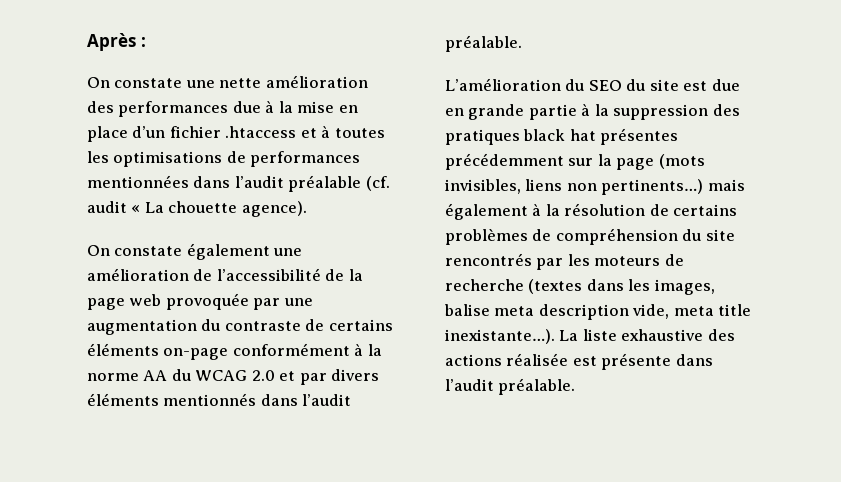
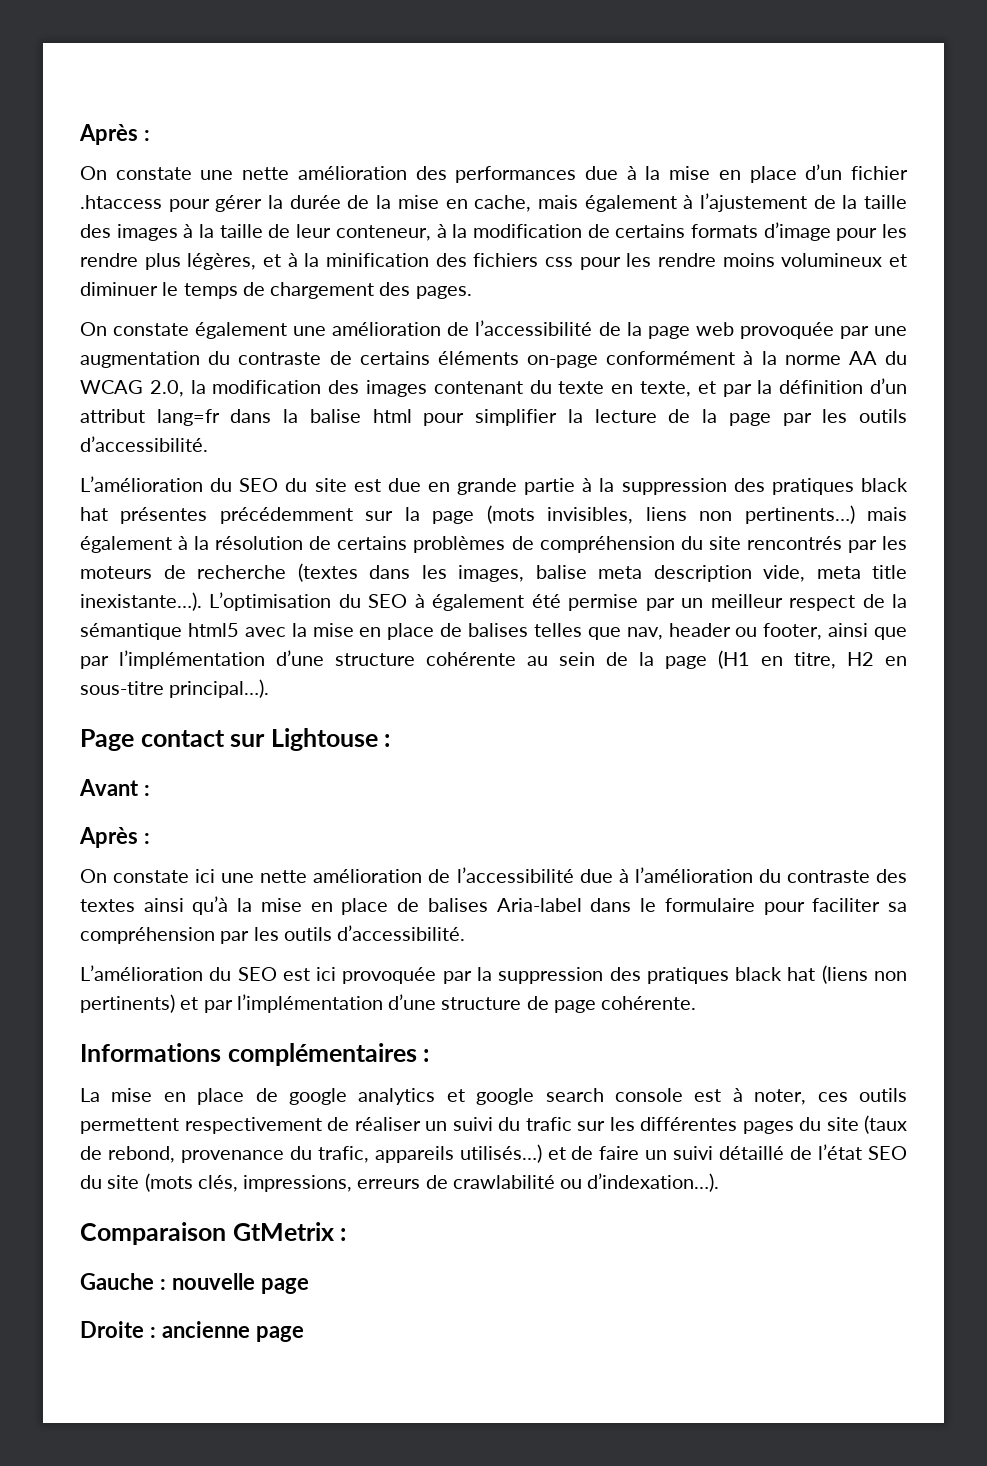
- On constate une nette amélioration des performances due à la mise en place d’un fichier .htaccess et à toutes les optimisations de performances mentionnées dans l’audit préalable (cf. audit « La chouette agence).
+ On constate une nette amélioration des performances due à la mise en place d’un fichier .htaccess pour gérer la durée de la mise en cache, mais également à l’ajustement de la taille des images à la taille de leur conteneur, à la modification de certains formats d’image pour les rendre plus légères, et à la minification des fichiers css pour les rendre moins volumineux et diminuer le temps de chargement des pages.
- On constate également une amélioration de l’accessibilité de la page web provoquée par une augmentation du contraste de certains éléments on-page conformément à la norme AA du WCAG 2.0 et par divers éléments mentionnés dans l’audit préalable.
+ On constate également une amélioration de l’accessibilité de la page web provoquée par une augmentation du contraste de certains éléments on-page conformément à la norme AA du WCAG 2.0, la modification des images contenant du texte en texte, et par la définition d’un attribut lang=fr dans la balise html pour simplifier la lecture de la page par les outils d’accessibilité.
- La liste exhaustive des actions réalisée est présente dans l’audit préalable.
+ L’optimisation du SEO à également été permise par un meilleur respect de la sémantique html5 avec la mise en place de balises telles que nav, header ou footer, ainsi que par l’implémentation d’une structure cohérente au sein de la page (H1 en titre, H2 en sous-titre principal…).
+ Page contact sur Lightouse :
+ Avant :
+ Après :
+ On constate ici une nette amélioration de l’accessibilité due à l’amélioration du contraste des textes ainsi qu’à la mise en place de balises Aria-label dans le formulaire pour faciliter sa compréhension par les outils d’accessibilité.
+ L’amélioration du SEO est ici provoquée par la suppression des pratiques black hat (liens non pertinents) et par l’implémentation d’une structure de page cohérente.
+ Informations complémentaires :
+ La mise en place de google analytics et google search console est à noter, ces outils permettent respectivement de réaliser un suivi du trafic sur les différentes pages du site (taux de rebond, provenance du trafic, appareils utilisés…) et de faire un suivi détaillé de l’état SEO du site (mots clés, impressions, erreurs de crawlabilité ou d’indexation…).
+ Comparaison GtMetrix :
+ Gauche : nouvelle page
+ Droite : ancienne page

